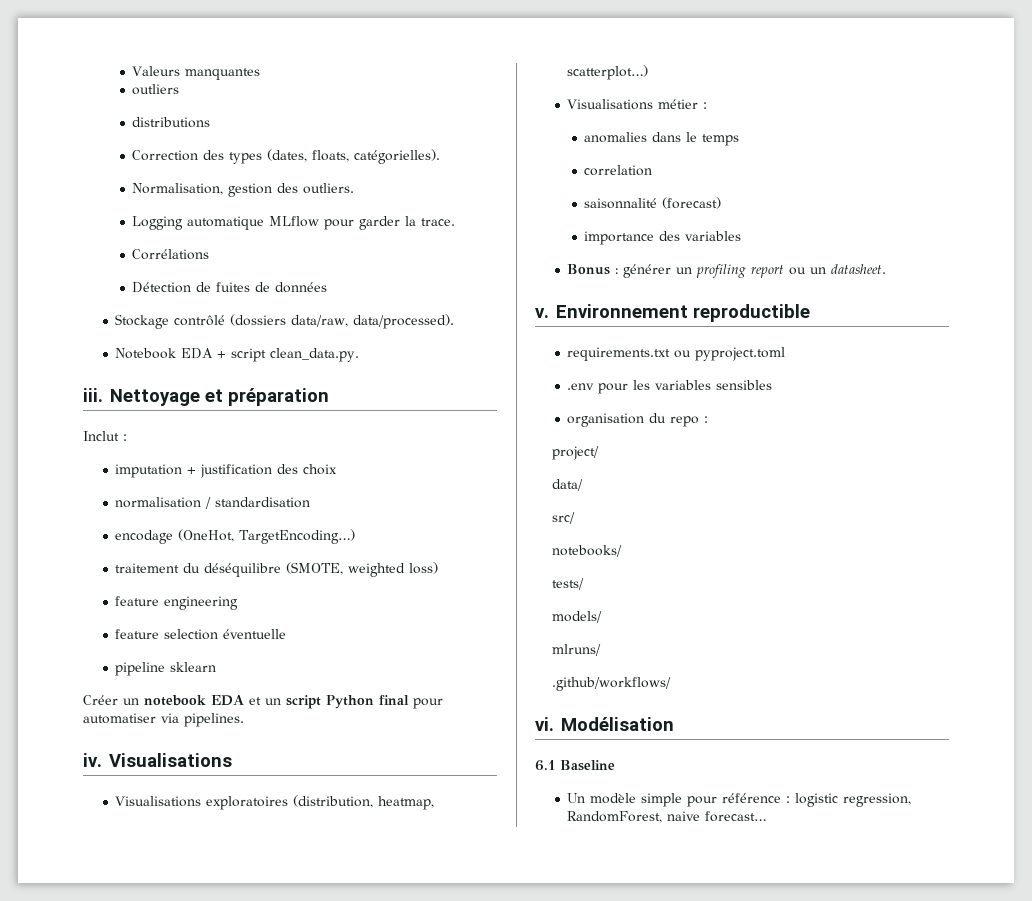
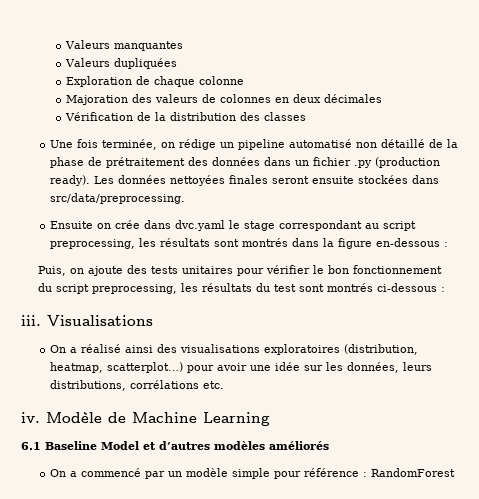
- outliers
- distributions
- Correction des types (dates, floats, catégorielles).
- Normalisation, gestion des outliers.
- Logging automatique MLflow pour garder la trace.
- Corrélations
- Détection de fuites de données
- Stockage contrôlé (dossiers data/raw, data/processed).
- Notebook EDA + script clean_data.py.
- iii. Nettoyage et préparation
- Inclut :
- imputation + justification des choix
- normalisation / standardisation
- encodage (OneHot, TargetEncoding…)
- traitement du déséquilibre (SMOTE, weighted loss)
- feature engineering
- feature selection éventuelle
- pipeline sklearn
- Créer un notebook EDA et un script Python final pour automatiser via pipelines.
- iv. Visualisations
- Visualisations exploratoires (distribution, heatmap, scatterplot…)
- Visualisations métier :
- anomalies dans le temps
- correlation
- saisonnalité (forecast)
- importance des variables
- Bonus : générer un profiling report ou un datasheet.
- v. Environnement reproductible
- requirements.txt ou pyproject.toml
- .env pour les variables sensibles
- organisation du repo :
- project/
- data/
- src/
- notebooks/
- tests/
- models/
- mlruns/
- .github/workflows/
- vi. Modélisation
- 6.1 Baseline
- Un modèle simple pour référence : logistic regression, RandomForest, naive forecast…
+ Valeurs dupliquées
+ Exploration de chaque colonne
+ Majoration des valeurs de colonnes en deux décimales
+ Vérification de la distribution des classes
+ Une fois terminée, on rédige un pipeline automatisé non détaillé de la phase de prétraitement des données dans un fichier .py (production ready). Les données nettoyées finales seront ensuite stockées dans src/data/preprocessing.
+ Ensuite on crée dans dvc.yaml le stage correspondant au script preprocessing, les résultats sont montrés dans la figure en-dessous :
+ Puis, on ajoute des tests unitaires pour vérifier le bon fonctionnement du script preprocessing, les résultats du test sont montrés ci-dessous :
+ iii. Visualisations
+ On a réalisé ainsi des visualisations exploratoires (distribution, heatmap, scatterplot…) pour avoir une idée sur les données, leurs distributions, corrélations etc.
+ iv. Modèle de Machine Learning
+ 6.1 Baseline Model et d’autres modèles améliorés
+ On a commencé par un modèle simple pour référence : RandomForest

